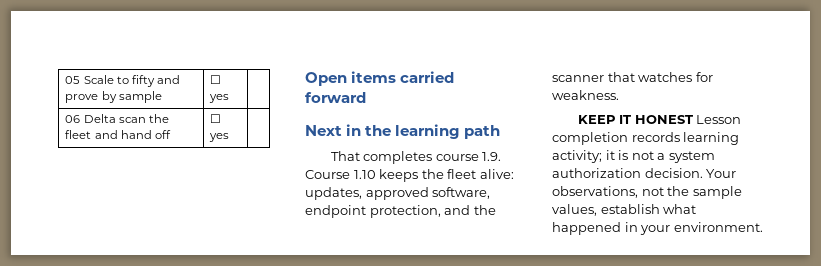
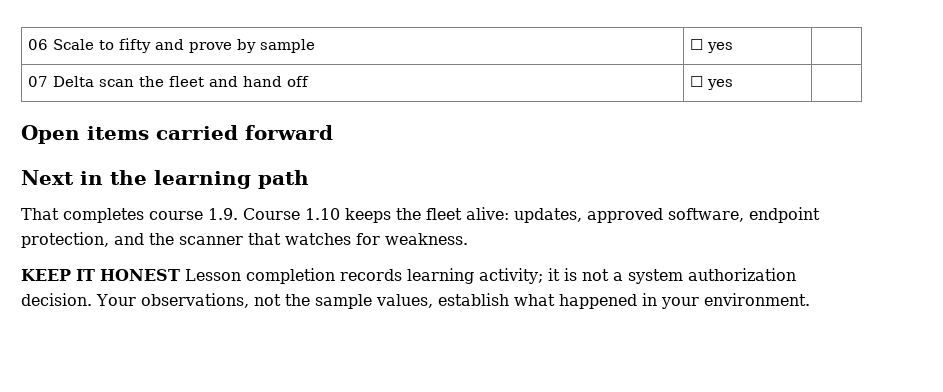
- 05 Scale to fifty and prove by sample | ☐ yes |
+ 06 Scale to fifty and prove by sample | ☐ yes |
- 06 Delta scan the fleet and hand off | ☐ yes |
+ 07 Delta scan the fleet and hand off | ☐ yes |

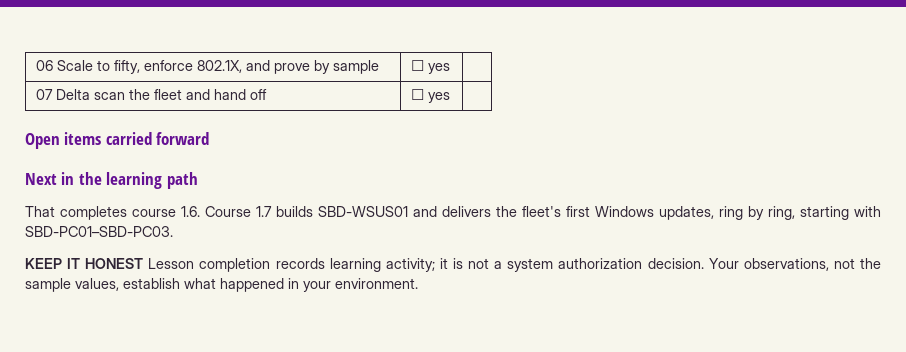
- 06 Scale to fifty and prove by sample | ☐ yes |
+ 06 Scale to fifty, enforce 802.1X, and prove by sample | ☐ yes |
- That completes course 1.9. Course 1.10 keeps the fleet alive: updates, approved software, endpoint protection, and the scanner that watches for weakness.
+ That completes course 1.6. Course 1.7 builds SBD-WSUS01 and delivers the fleet's first Windows updates, ring by ring, starting with SBD-PC01–SBD-PC03.

